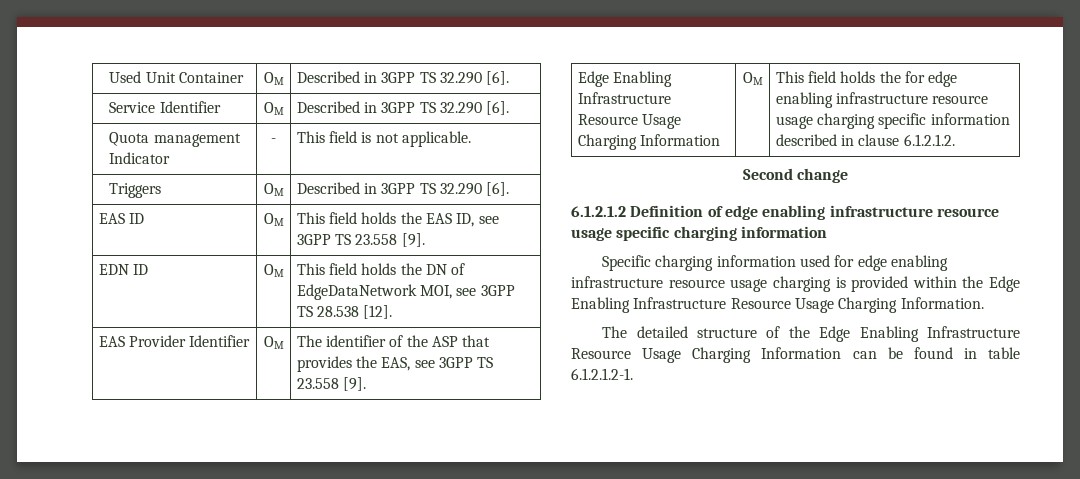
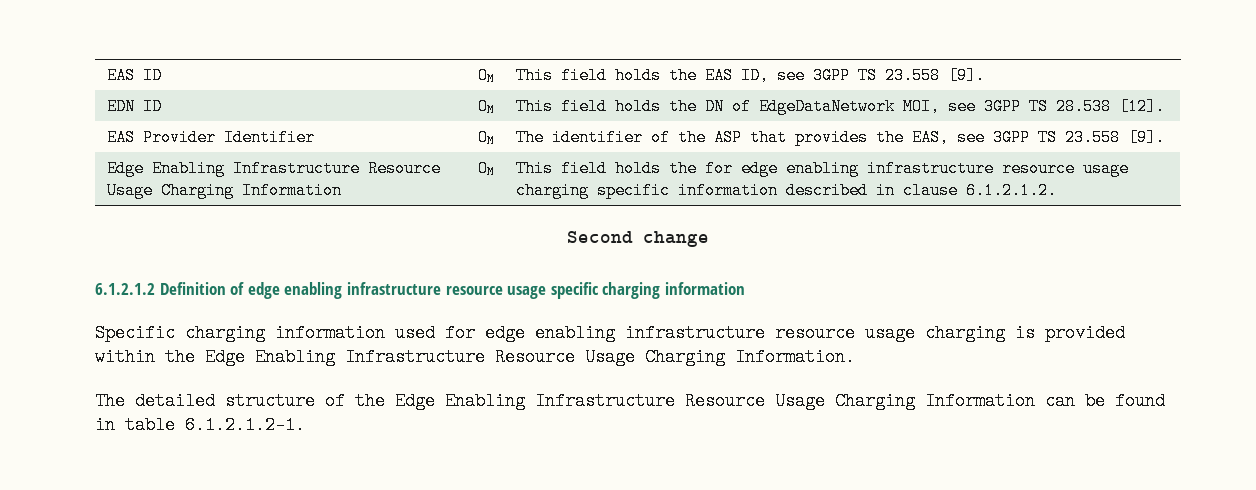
- Used Unit Container | OM | Described in 3GPP TS 32.290 [6].
- Service Identifier | OM | Described in 3GPP TS 32.290 [6].
- Quota management Indicator | - | This field is not applicable.
- Triggers | OM | Described in 3GPP TS 32.290 [6].

